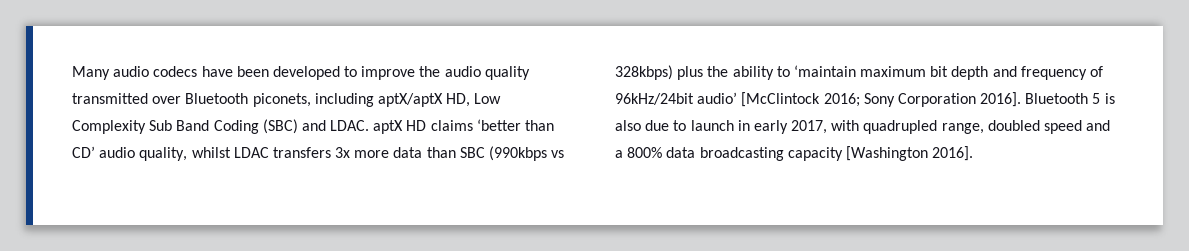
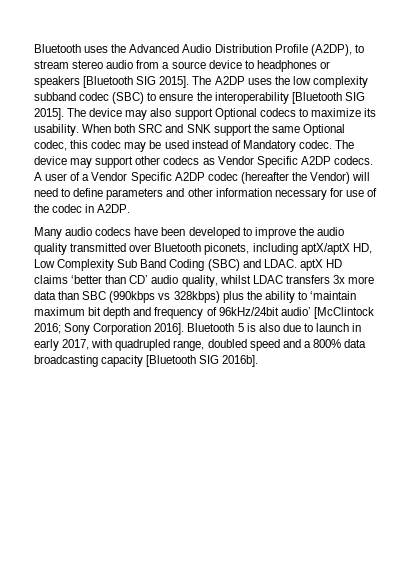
+ Bluetooth uses the Advanced Audio Distribution Profile (A2DP), to stream stereo audio from a source device to headphones or speakers [Bluetooth SIG 2015]. The A2DP uses the low complexity subband codec (SBC) to ensure the interoperability [Bluetooth SIG 2015]. The device may also support Optional codecs to maximize its usability. When both SRC and SNK support the same Optional codec, this codec may be used instead of Mandatory codec. The device may support other codecs as Vendor Specific A2DP codecs. A user of a Vendor Specific A2DP codec (hereafter the Vendor) will need to define parameters and other information necessary for use of the codec in A2DP.
- Bluetooth 5 is also due to launch in early 2017, with quadrupled range, doubled speed and a 800% data broadcasting capacity [Washington 2016].
+ Bluetooth 5 is also due to launch in early 2017, with quadrupled range, doubled speed and a 800% data broadcasting capacity [Bluetooth SIG 2016b].

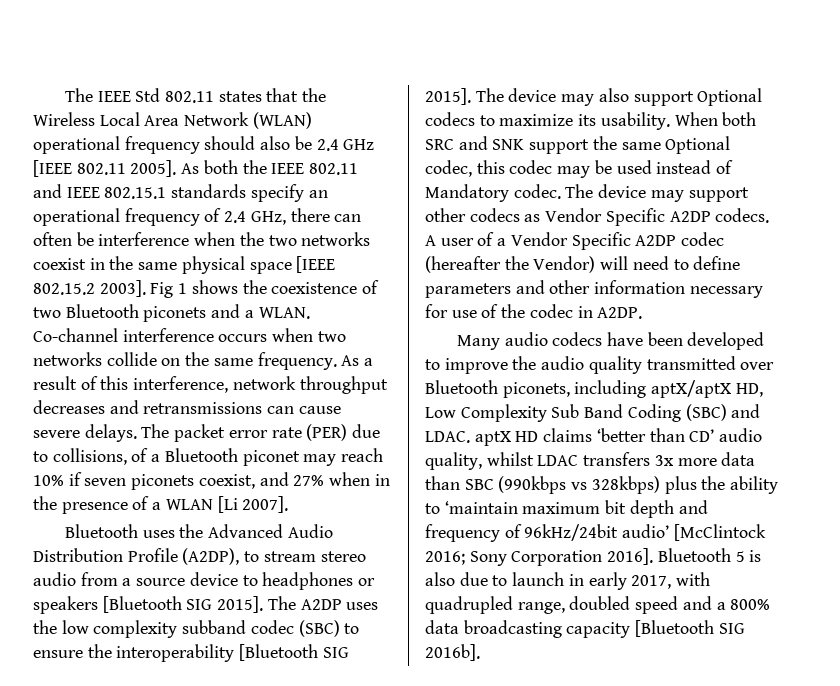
+ The IEEE Std 802.11 states that the Wireless Local Area Network (WLAN) operational frequency should also be 2.4 GHz [IEEE 802.11 2005]. As both the IEEE 802.11 and IEEE 802.15.1 standards specify an operational frequency of 2.4 GHz, there can often be interference when the two networks coexist in the same physical space [IEEE 802.15.2 2003]. Fig 1 shows the coexistence of two Bluetooth piconets and a WLAN. Co-channel interference occurs when two networks collide on the same frequency. As a result of this interference, network throughput decreases and retransmissions can cause severe delays. The packet error rate (PER) due to collisions, of a Bluetooth piconet may reach 10% if seven piconets coexist, and 27% when in the presence of a WLAN [Li 2007].

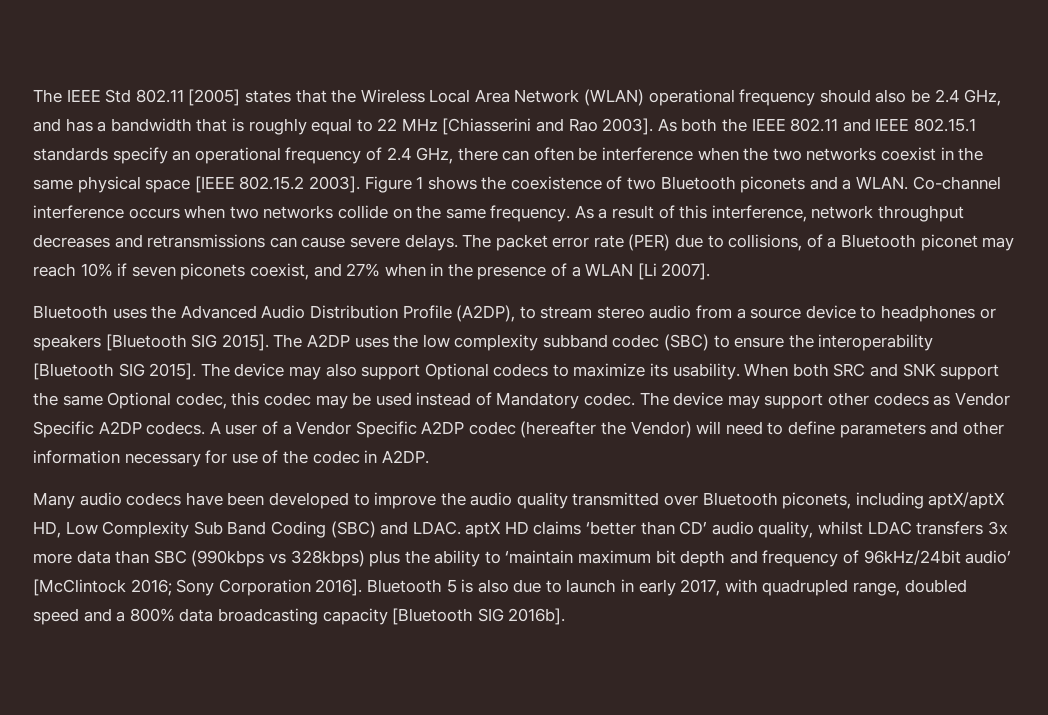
- The IEEE Std 802.11 states that the Wireless Local Area Network (WLAN) operational frequency should also be 2.4 GHz [IEEE 802.11 2005].
+ The IEEE Std 802.11 [2005] states that the Wireless Local Area Network (WLAN) operational frequency should also be 2.4 GHz, and has a bandwidth that is roughly equal to 22 MHz [Chiasserini and Rao 2003].
- Fig 1 shows the coexistence of two Bluetooth piconets and a WLAN.
+ Figure 1 shows the coexistence of two Bluetooth piconets and a WLAN.

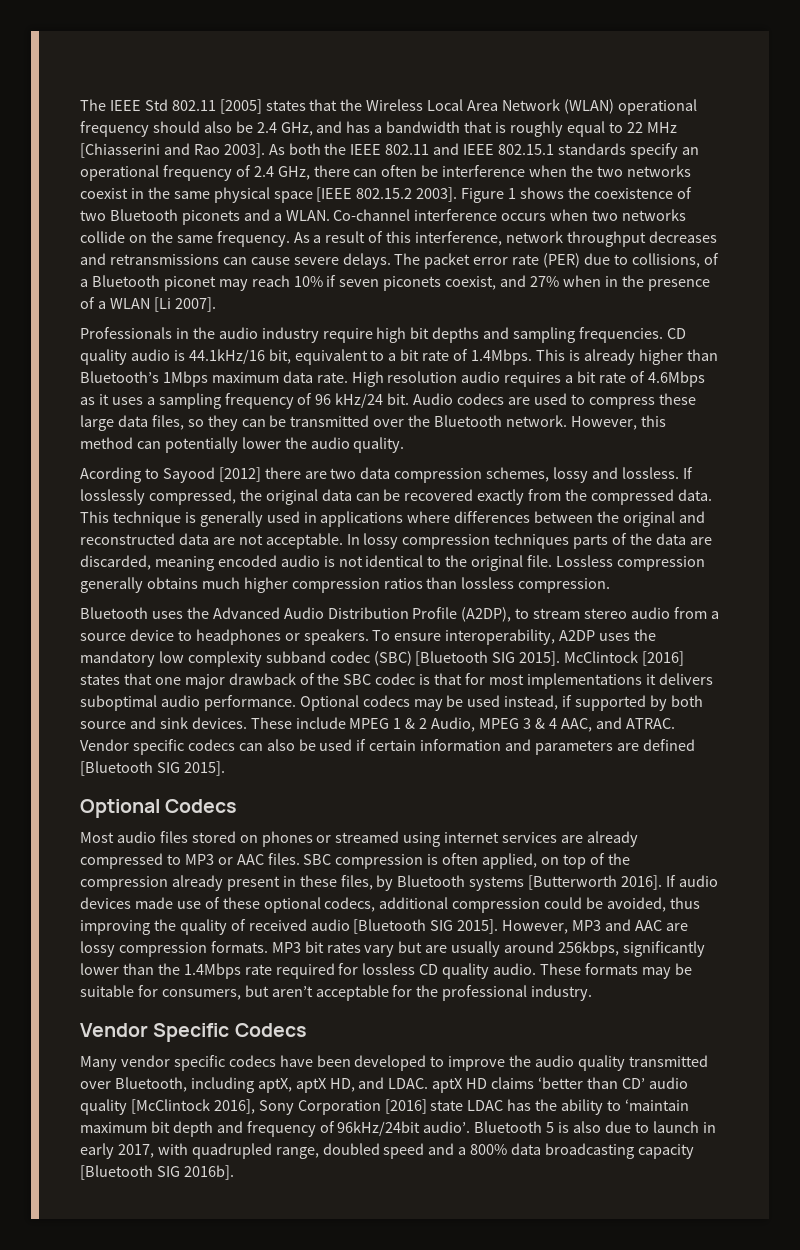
+ Professionals in the audio industry require high bit depths and sampling frequencies. CD quality audio is 44.1kHz/16 bit, equivalent to a bit rate of 1.4Mbps. This is already higher than Bluetooth’s 1Mbps maximum data rate. High resolution audio requires a bit rate of 4.6Mbps as it uses a sampling frequency of 96 kHz/24 bit. Audio codecs are used to compress these large data files, so they can be transmitted over the Bluetooth network. However, this method can potentially lower the audio quality.
+ Acording to Sayood [2012] there are two data compression schemes, lossy and lossless. If losslessly compressed, the original data can be recovered exactly from the compressed data. This technique is generally used in applications where differences between the original and reconstructed data are not acceptable. In lossy compression techniques parts of the data are discarded, meaning encoded audio is not identical to the original file. Lossless compression generally obtains much higher compression ratios than lossless compression.
- Bluetooth uses the Advanced Audio Distribution Profile (A2DP), to stream stereo audio from a source device to headphones or speakers [Bluetooth SIG 2015]. The A2DP uses the low complexity subband codec (SBC) to ensure the interoperability [Bluetooth SIG 2015]. The device may also support Optional codecs to maximize its usability. When both SRC and SNK support the same Optional codec, this codec may be used instead of Mandatory codec. The device may support other codecs as Vendor Specific A2DP codecs. A user of a Vendor Specific A2DP codec (hereafter the Vendor) will need to define parameters and other information necessary for use of the codec in A2DP.
+ Bluetooth uses the Advanced Audio Distribution Profile (A2DP), to stream stereo audio from a source device to headphones or speakers. To ensure interoperability, A2DP uses the mandatory low complexity subband codec (SBC) [Bluetooth SIG 2015]. McClintock [2016] states that one major drawback of the SBC codec is that for most implementations it delivers suboptimal audio performance. Optional codecs may be used instead, if supported by both source and sink devices. These include MPEG 1 & 2 Audio, MPEG 3 & 4 AAC, and ATRAC. Vendor specific codecs can also be used if certain information and parameters are defined [Bluetooth SIG 2015].
+ Optional Codecs
+ Most audio files stored on phones or streamed using internet services are already compressed to MP3 or AAC files. SBC compression is often applied, on top of the compression already present in these files, by Bluetooth systems [Butterworth 2016]. If audio devices made use of these optional codecs, additional compression could be avoided, thus improving the quality of received audio [Bluetooth SIG 2015]. However, MP3 and AAC are lossy compression formats. MP3 bit rates vary but are usually around 256kbps, significantly lower than the 1.4Mbps rate required for lossless CD quality audio. These formats may be suitable for consumers, but aren’t acceptable for the professional industry.
+ Vendor Specific Codecs
- Many audio codecs have been developed to improve the audio quality transmitted over Bluetooth piconets, including aptX/aptX HD, Low Complexity Sub Band Coding (SBC) and LDAC. aptX HD claims ‘better than CD’ audio quality, whilst LDAC transfers 3x more data than SBC (990kbps vs 328kbps) plus the ability to ‘maintain maximum bit depth and frequency of 96kHz/24bit audio’ [McClintock 2016; Sony Corporation 2016].
+ Many vendor specific codecs have been developed to improve the audio quality transmitted over Bluetooth, including aptX, aptX HD, and LDAC. aptX HD claims ‘better than CD’ audio quality [McClintock 2016], Sony Corporation [2016] state LDAC has the ability to ‘maintain maximum bit depth and frequency of 96kHz/24bit audio’.

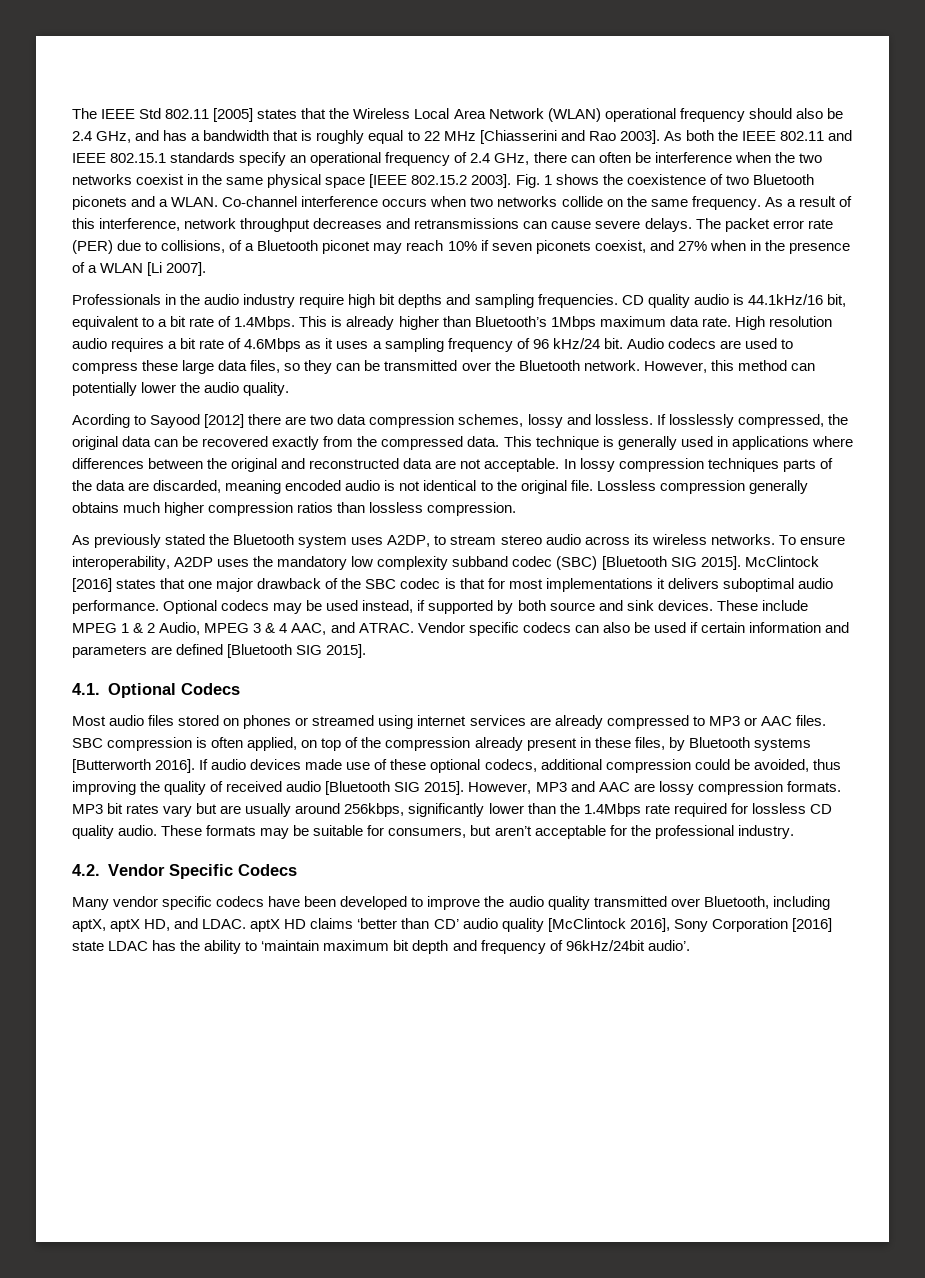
- Figure 1 shows the coexistence of two Bluetooth piconets and a WLAN.
+ Fig. 1 shows the coexistence of two Bluetooth piconets and a WLAN.
- Bluetooth uses the Advanced Audio Distribution Profile (A2DP), to stream stereo audio from a source device to headphones or speakers.
+ As previously stated the Bluetooth system uses A2DP, to stream stereo audio across its wireless networks.
- Optional Codecs
+ 4.1. Optional Codecs
- Vendor Specific Codecs
+ 4.2. Vendor Specific Codecs
- Bluetooth 5 is also due to launch in early 2017, with quadrupled range, doubled speed and a 800% data broadcasting capacity [Bluetooth SIG 2016b].

